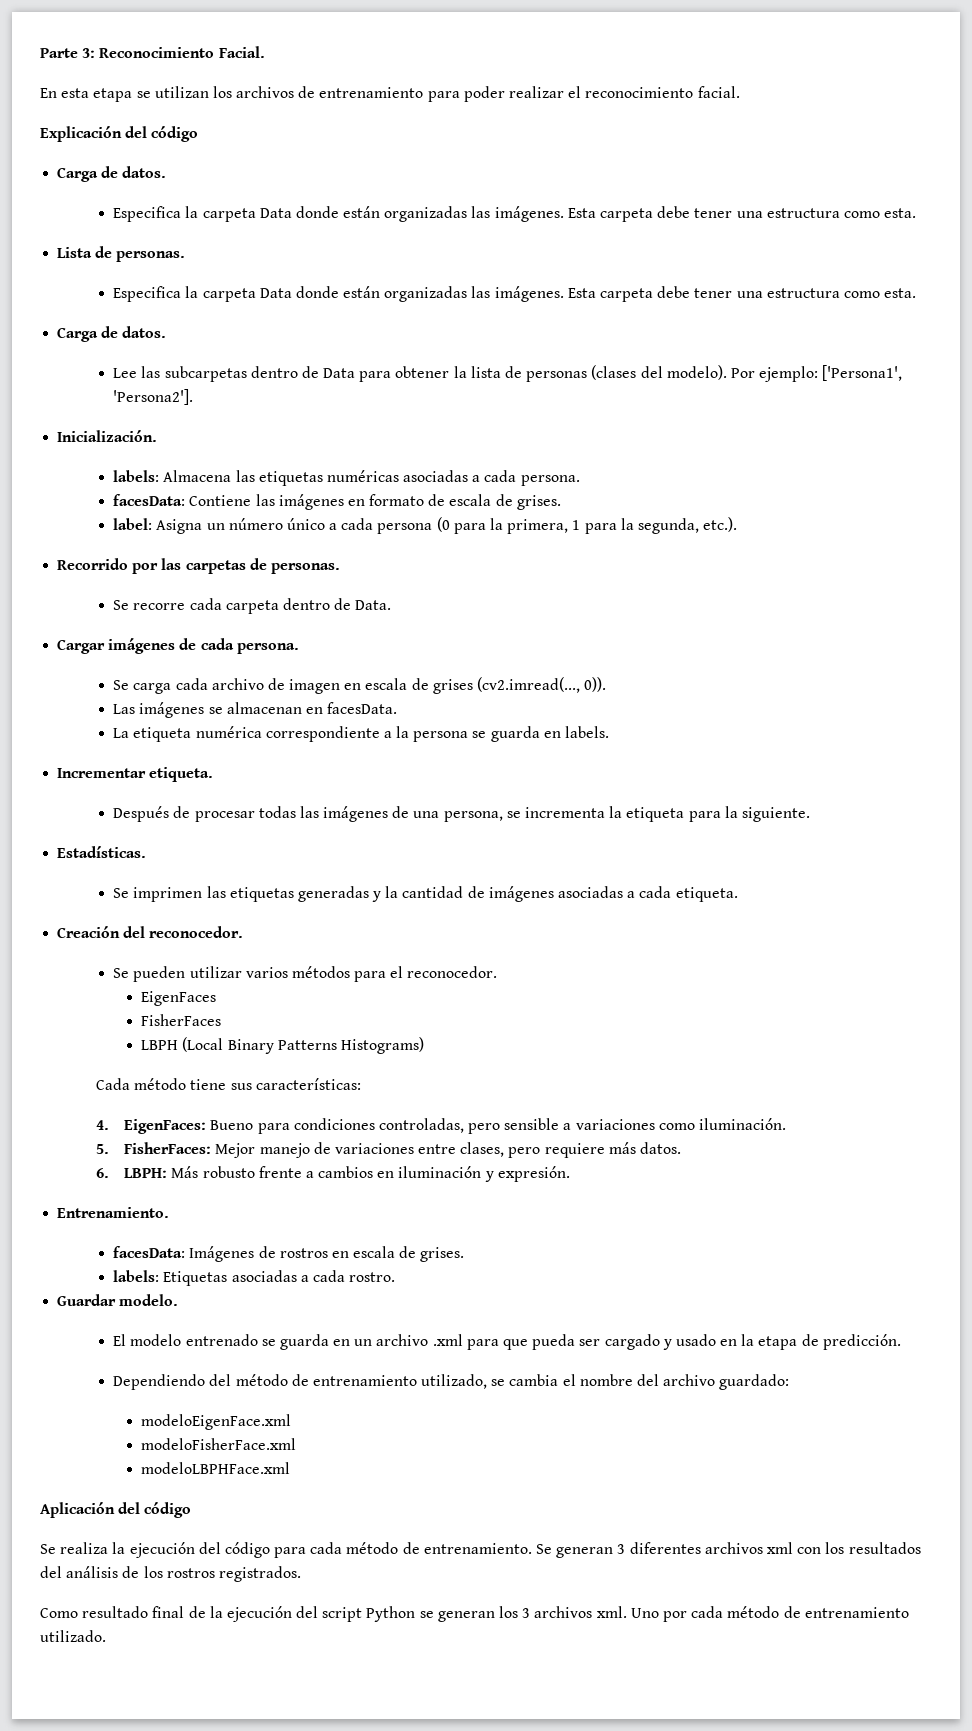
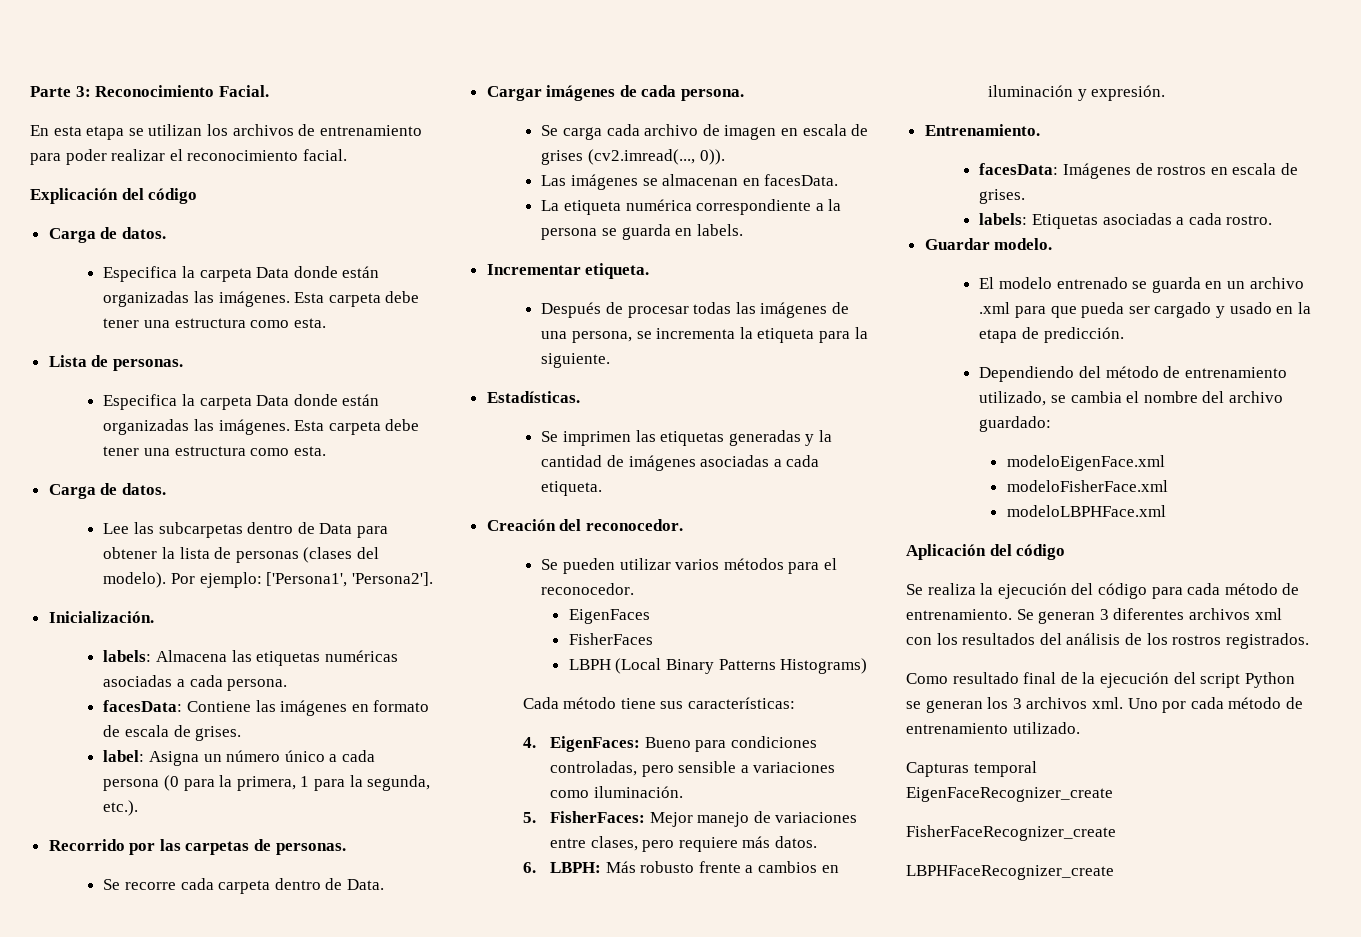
+ Capturas temporal
+ EigenFaceRecognizer_create
+ FisherFaceRecognizer_create
+ LBPHFaceRecognizer_create

